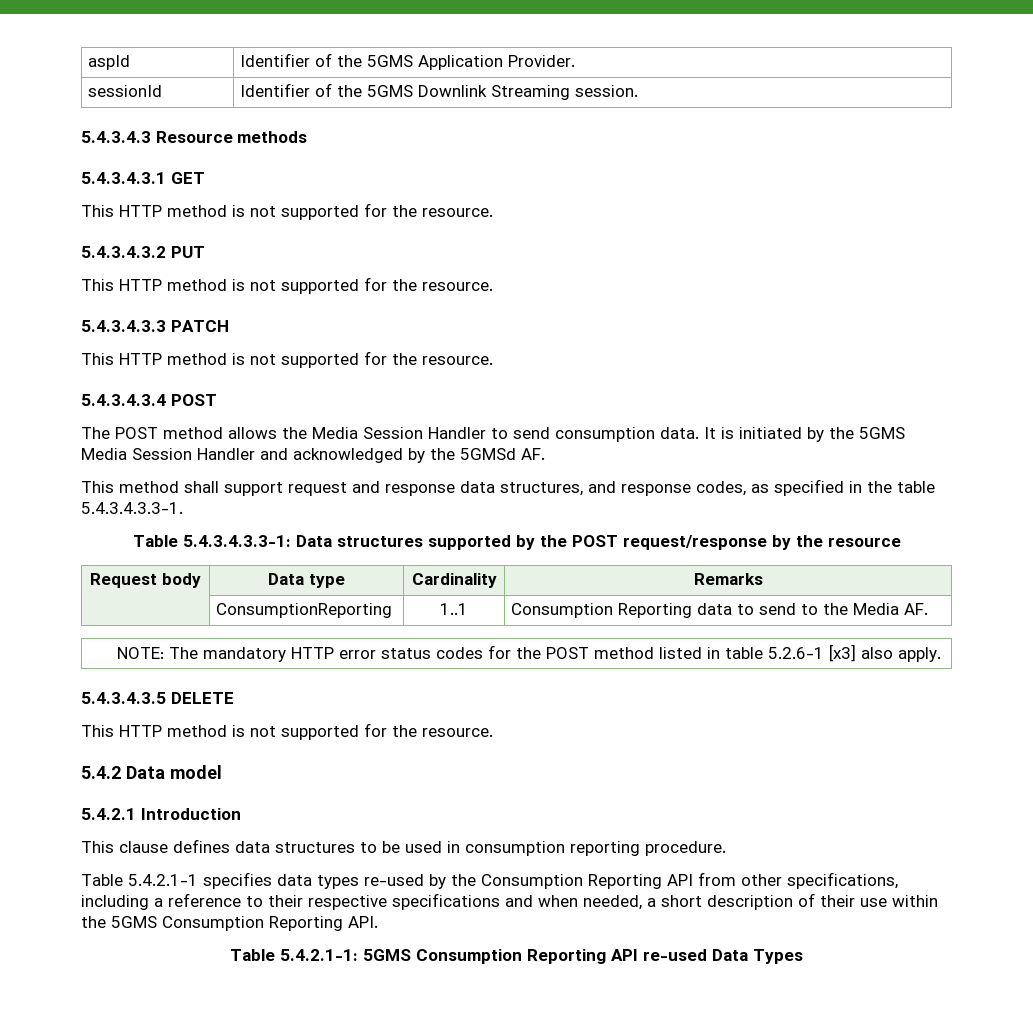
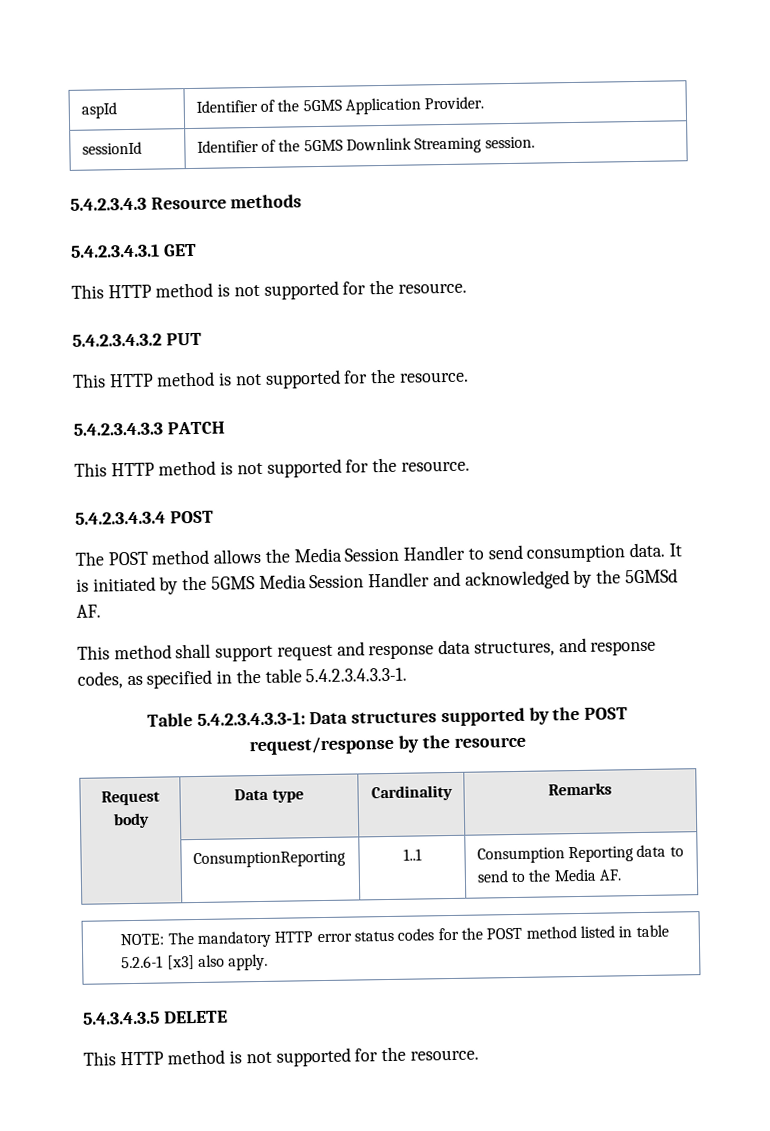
- 5.4.3.4.3 Resource methods
+ 5.4.2.3.4.3 Resource methods
- 5.4.3.4.3.1 GET
+ 5.4.2.3.4.3.1 GET
- 5.4.3.4.3.2 PUT
+ 5.4.2.3.4.3.2 PUT
- 5.4.3.4.3.3 PATCH
+ 5.4.2.3.4.3.3 PATCH
- 5.4.3.4.3.4 POST
+ 5.4.2.3.4.3.4 POST
- This method shall support request and response data structures, and response codes, as specified in the table 5.4.3.4.3.3-1.
- Table 5.4.3.4.3.3-1: Data structures supported by the POST request/response by the resource
+ This method shall support request and response data structures, and response codes, as specified in the table 5.4.2.3.4.3.3-1.
+ Table 5.4.2.3.4.3.3-1: Data structures supported by the POST request/response by the resource
- 5.4.2 Data model
- 5.4.2.1 Introduction
- This clause defines data structures to be used in consumption reporting procedure.
- Table 5.4.2.1-1 specifies data types re-used by the Consumption Reporting API from other specifications, including a reference to their respective specifications and when needed, a short description of their use within the 5GMS Consumption Reporting API.
- Table 5.4.2.1-1: 5GMS Consumption Reporting API re-used Data Types

